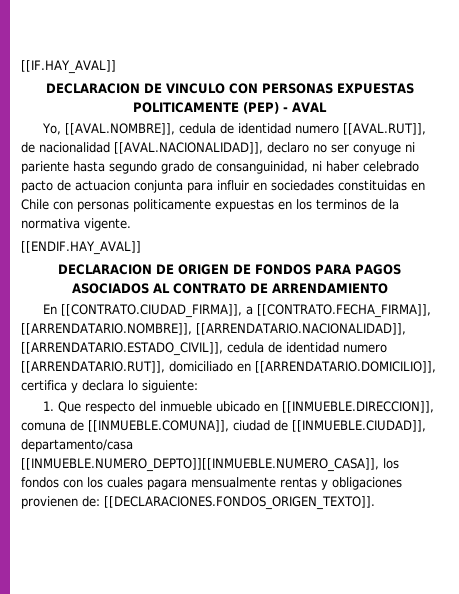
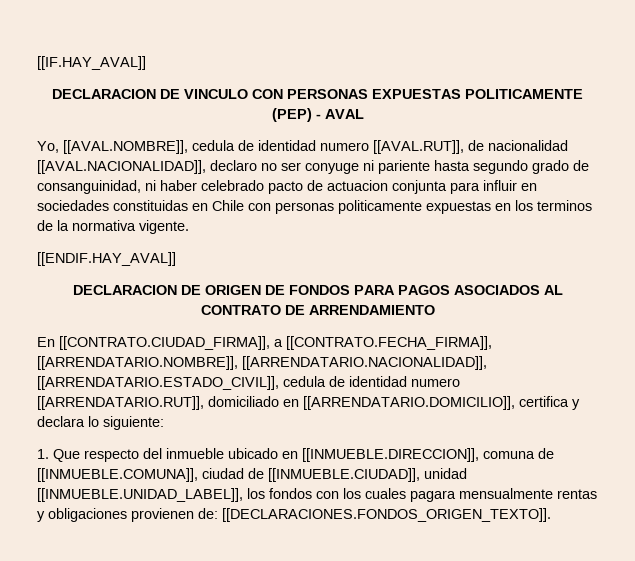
- 1. Que respecto del inmueble ubicado en [[INMUEBLE.DIRECCION]], comuna de [[INMUEBLE.COMUNA]], ciudad de [[INMUEBLE.CIUDAD]], departamento/casa [[INMUEBLE.NUMERO_DEPTO]][[INMUEBLE.NUMERO_CASA]], los fondos con los cuales pagara mensualmente rentas y obligaciones provienen de: [[DECLARACIONES.FONDOS_ORIGEN_TEXTO]].
+ 1. Que respecto del inmueble ubicado en [[INMUEBLE.DIRECCION]], comuna de [[INMUEBLE.COMUNA]], ciudad de [[INMUEBLE.CIUDAD]], unidad [[INMUEBLE.UNIDAD_LABEL]], los fondos con los cuales pagara mensualmente rentas y obligaciones provienen de: [[DECLARACIONES.FONDOS_ORIGEN_TEXTO]].

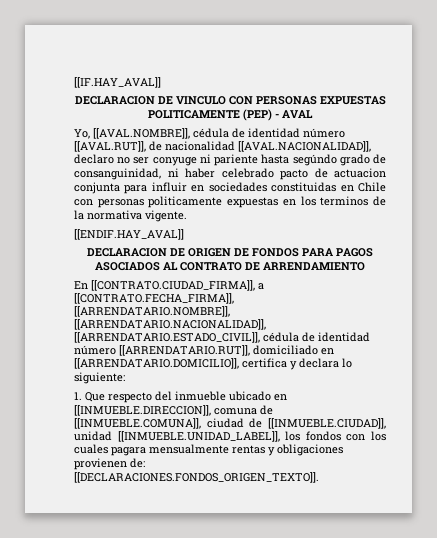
- Yo, [[AVAL.NOMBRE]], cedula de identidad numero [[AVAL.RUT]], de nacionalidad [[AVAL.NACIONALIDAD]], declaro no ser conyuge ni pariente hasta segundo grado de consanguinidad, ni haber celebrado pacto de actuacion conjunta para influir en sociedades constituidas en Chile con personas politicamente expuestas en los terminos de la normativa vigente.
+ Yo, [[AVAL.NOMBRE]], cédula de identidad número [[AVAL.RUT]], de nacionalidad [[AVAL.NACIONALIDAD]], declaro no ser conyuge ni pariente hasta segúndo grado de consanguinidad, ni haber celebrado pacto de actuacion conjunta para influir en sociedades constituidas en Chile con personas politicamente expuestas en los terminos de la normativa vigente.
- En [[CONTRATO.CIUDAD_FIRMA]], a [[CONTRATO.FECHA_FIRMA]], [[ARRENDATARIO.NOMBRE]], [[ARRENDATARIO.NACIONALIDAD]], [[ARRENDATARIO.ESTADO_CIVIL]], cedula de identidad numero [[ARRENDATARIO.RUT]], domiciliado en [[ARRENDATARIO.DOMICILIO]], certifica y declara lo siguiente:
+ En [[CONTRATO.CIUDAD_FIRMA]], a [[CONTRATO.FECHA_FIRMA]], [[ARRENDATARIO.NOMBRE]], [[ARRENDATARIO.NACIONALIDAD]], [[ARRENDATARIO.ESTADO_CIVIL]], cédula de identidad número [[ARRENDATARIO.RUT]], domiciliado en [[ARRENDATARIO.DOMICILIO]], certifica y declara lo siguiente:

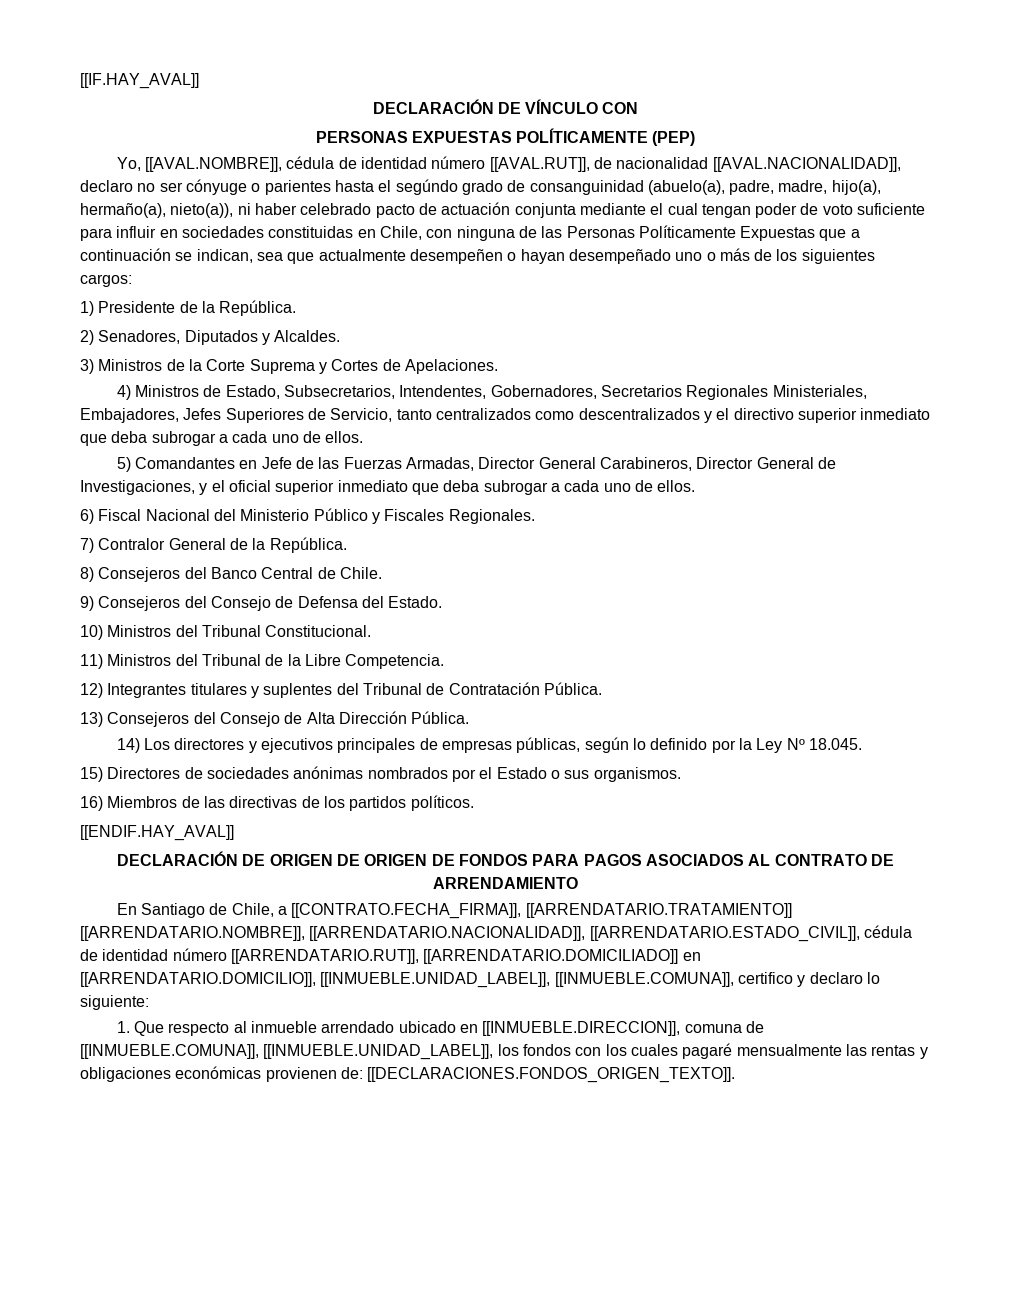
- DECLARACION DE VINCULO CON PERSONAS EXPUESTAS POLITICAMENTE (PEP) - AVAL
+ DECLARACIÓN DE VÍNCULO CON
+ PERSONAS EXPUESTAS POLÍTICAMENTE (PEP)
- Yo, [[AVAL.NOMBRE]], cédula de identidad número [[AVAL.RUT]], de nacionalidad [[AVAL.NACIONALIDAD]], declaro no ser conyuge ni pariente hasta segúndo grado de consanguinidad, ni haber celebrado pacto de actuacion conjunta para influir en sociedades constituidas en Chile con personas politicamente expuestas en los terminos de la normativa vigente.
+ Yo, [[AVAL.NOMBRE]], cédula de identidad número [[AVAL.RUT]], de nacionalidad [[AVAL.NACIONALIDAD]], declaro no ser cónyuge o parientes hasta el segúndo grado de consanguinidad (abuelo(a), padre, madre, hijo(a), hermaño(a), nieto(a)), ni haber celebrado pacto de actuación conjunta mediante el cual tengan poder de voto suficiente para influir en sociedades constituidas en Chile, con ninguna de las Personas Políticamente Expuestas que a continuación se indican, sea que actualmente desempeñen o hayan desempeñado uno o más de los siguientes cargos:
+ 1) Presidente de la República.
+ 2) Senadores, Diputados y Alcaldes.
+ 3) Ministros de la Corte Suprema y Cortes de Apelaciones.
+ 4) Ministros de Estado, Subsecretarios, Intendentes, Gobernadores, Secretarios Regionales Ministeriales, Embajadores, Jefes Superiores de Servicio, tanto centralizados como descentralizados y el directivo superior inmediato que deba subrogar a cada uno de ellos.
+ 5) Comandantes en Jefe de las Fuerzas Armadas, Director General Carabineros, Director General de Investigaciones, y el oficial superior inmediato que deba subrogar a cada uno de ellos.
+ 6) Fiscal Nacional del Ministerio Público y Fiscales Regionales.
+ 7) Contralor General de la República.
+ 8) Consejeros del Banco Central de Chile.
+ 9) Consejeros del Consejo de Defensa del Estado.
+ 10) Ministros del Tribunal Constitucional.
+ 11) Ministros del Tribunal de la Libre Competencia.
+ 12) Integrantes titulares y suplentes del Tribunal de Contratación Pública.
+ 13) Consejeros del Consejo de Alta Dirección Pública.
+ 14) Los directores y ejecutivos principales de empresas públicas, según lo definido por la Ley Nº 18.045.
+ 15) Directores de sociedades anónimas nombrados por el Estado o sus organismos.
+ 16) Miembros de las directivas de los partidos políticos.
  [[ENDIF.HAY_AVAL]]
- DECLARACION DE ORIGEN DE FONDOS PARA PAGOS ASOCIADOS AL CONTRATO DE ARRENDAMIENTO
+ DECLARACIÓN DE ORIGEN DE ORIGEN DE FONDOS PARA PAGOS ASOCIADOS AL CONTRATO DE ARRENDAMIENTO
- En [[CONTRATO.CIUDAD_FIRMA]], a [[CONTRATO.FECHA_FIRMA]], [[ARRENDATARIO.NOMBRE]], [[ARRENDATARIO.NACIONALIDAD]], [[ARRENDATARIO.ESTADO_CIVIL]], cédula de identidad número [[ARRENDATARIO.RUT]], domiciliado en [[ARRENDATARIO.DOMICILIO]], certifica y declara lo siguiente:
+ En Santiago de Chile, a [[CONTRATO.FECHA_FIRMA]], [[ARRENDATARIO.TRATAMIENTO]] [[ARRENDATARIO.NOMBRE]], [[ARRENDATARIO.NACIONALIDAD]], [[ARRENDATARIO.ESTADO_CIVIL]], cédula de identidad número [[ARRENDATARIO.RUT]], [[ARRENDATARIO.DOMICILIADO]] en [[ARRENDATARIO.DOMICILIO]], [[INMUEBLE.UNIDAD_LABEL]], [[INMUEBLE.COMUNA]], certifico y declaro lo siguiente:
- 1. Que respecto del inmueble ubicado en [[INMUEBLE.DIRECCION]], comuna de [[INMUEBLE.COMUNA]], ciudad de [[INMUEBLE.CIUDAD]], unidad [[INMUEBLE.UNIDAD_LABEL]], los fondos con los cuales pagara mensualmente rentas y obligaciones provienen de: [[DECLARACIONES.FONDOS_ORIGEN_TEXTO]].
+ 1. Que respecto al inmueble arrendado ubicado en [[INMUEBLE.DIRECCION]], comuna de [[INMUEBLE.COMUNA]], [[INMUEBLE.UNIDAD_LABEL]], los fondos con los cuales pagaré mensualmente las rentas y obligaciones económicas provienen de: [[DECLARACIONES.FONDOS_ORIGEN_TEXTO]].

